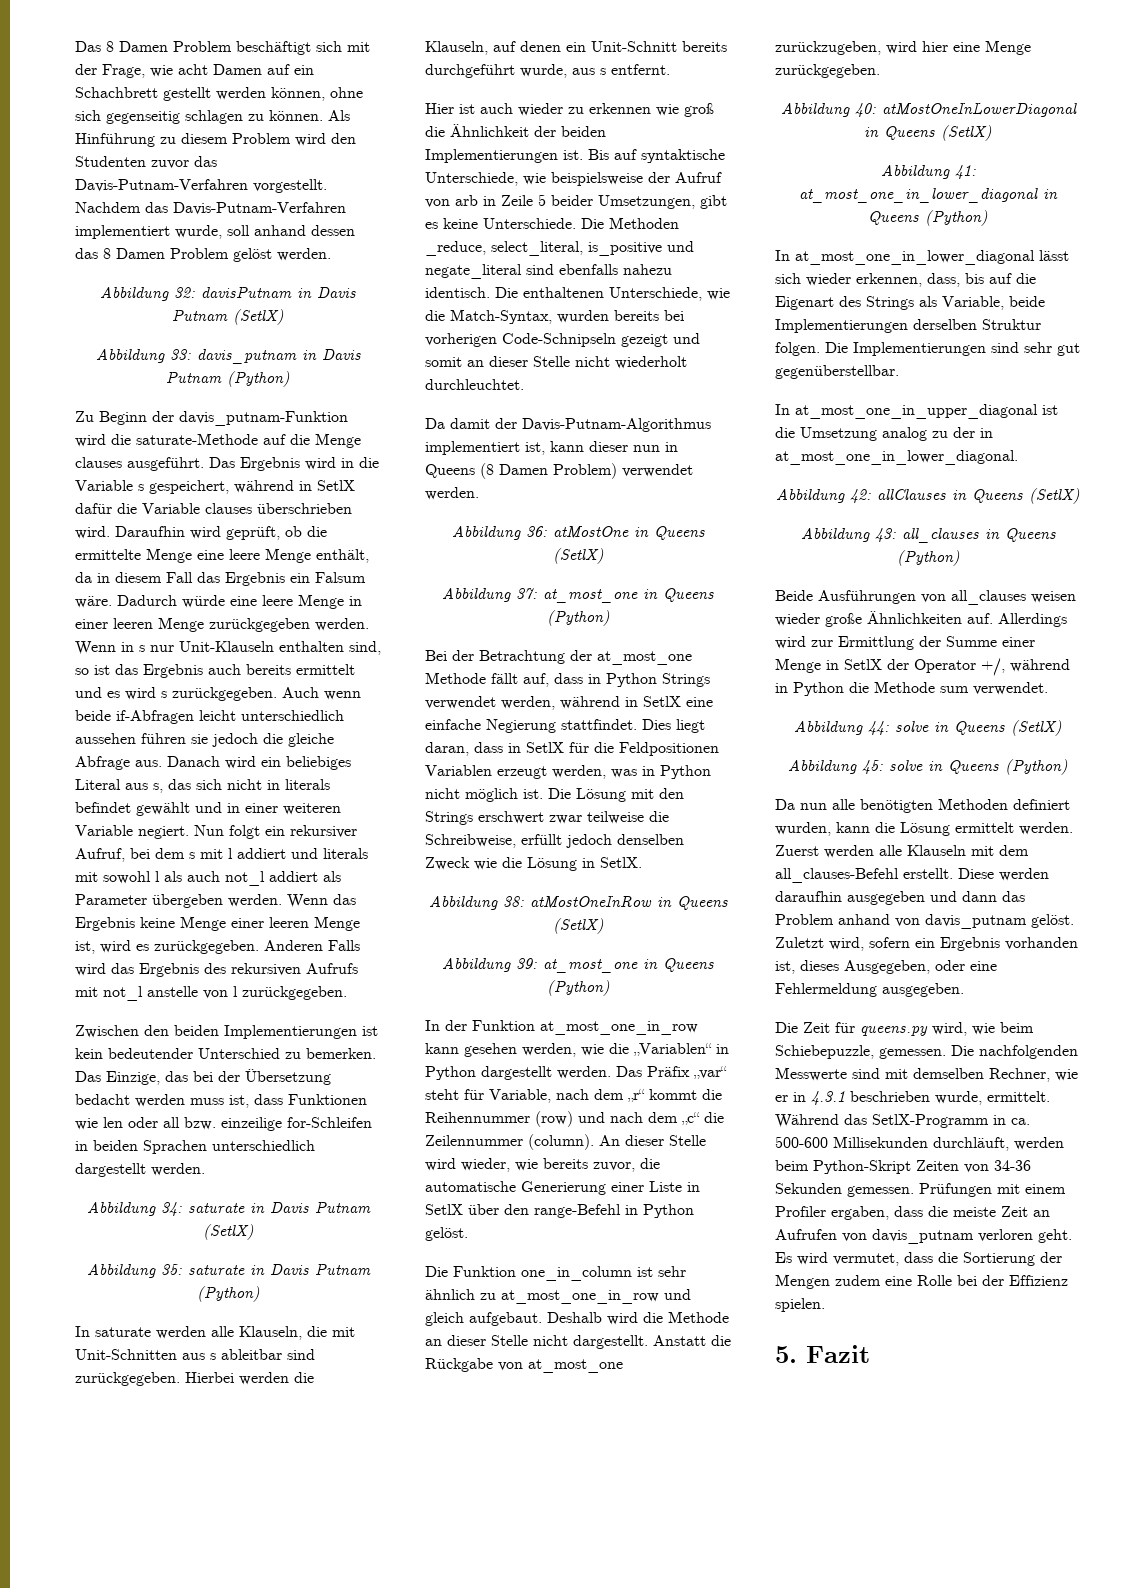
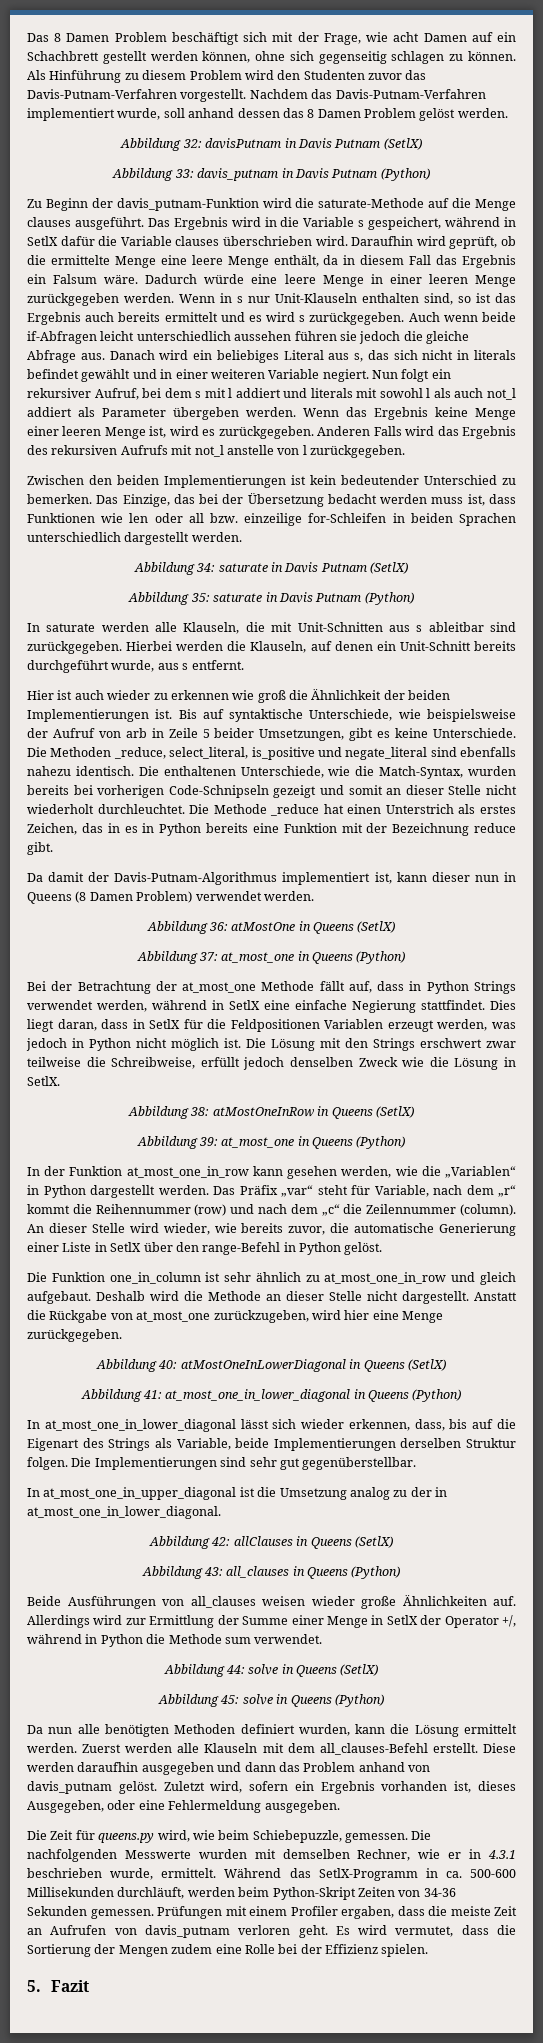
+ Die Methode _reduce hat einen Unterstrich als erstes Zeichen, das in es in Python bereits eine Funktion mit der Bezeichnung reduce gibt.
- Dies liegt daran, dass in SetlX für die Feldpositionen Variablen erzeugt werden, was in Python nicht möglich ist.
+ Dies liegt daran, dass in SetlX für die Feldpositionen Variablen erzeugt werden, was jedoch in Python nicht möglich ist.
- Die nachfolgenden Messwerte sind mit demselben Rechner, wie er in 4.3.1 beschrieben wurde, ermittelt.
+ Die nachfolgenden Messwerte wurden mit demselben Rechner, wie er in 4.3.1 beschrieben wurde, ermittelt.

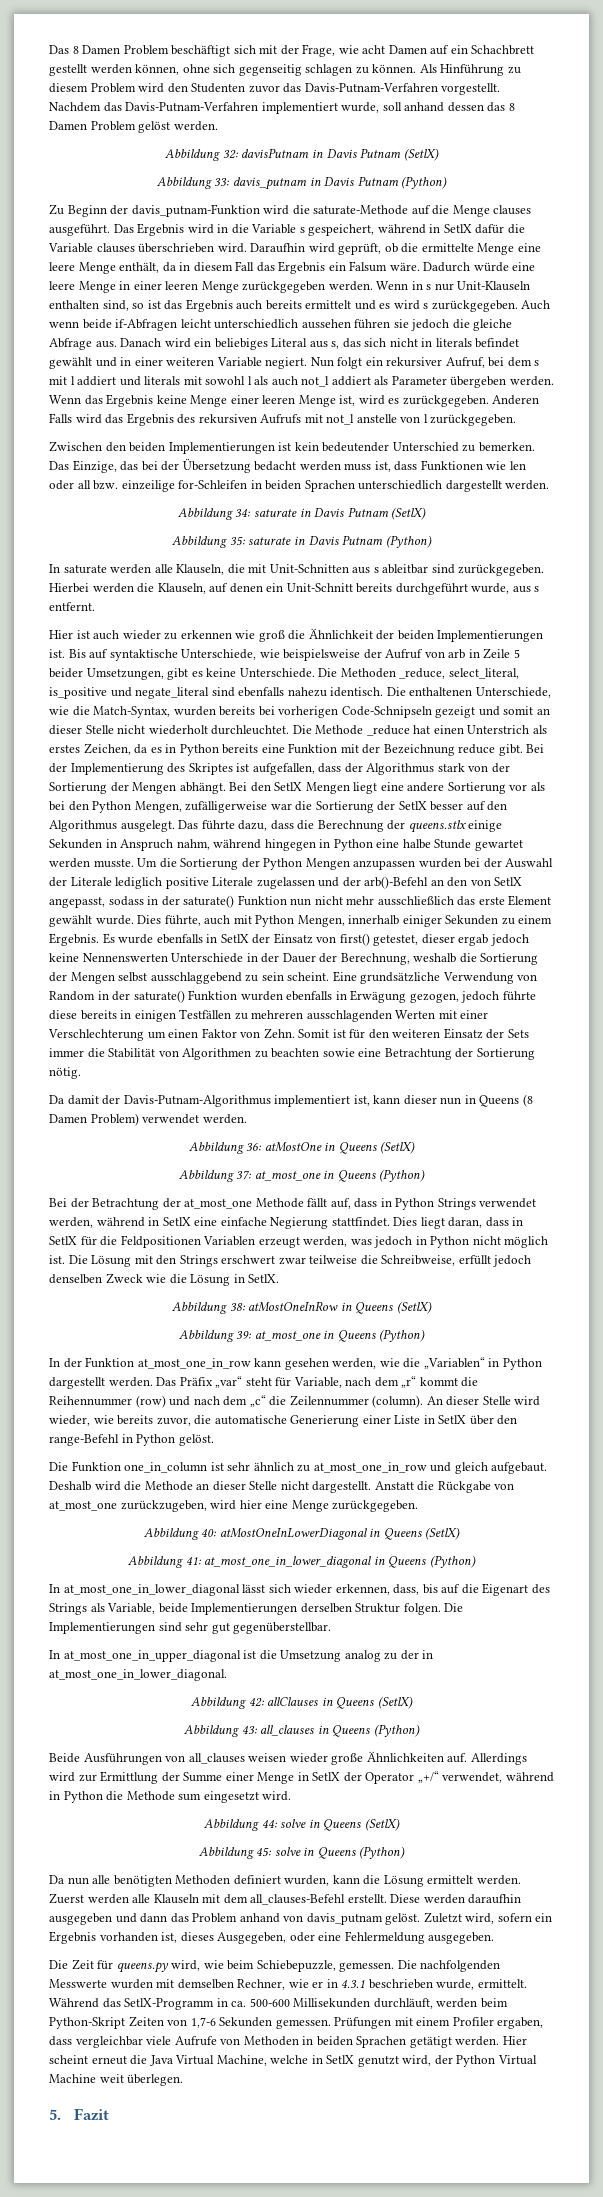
- Die Methode _reduce hat einen Unterstrich als erstes Zeichen, das in es in Python bereits eine Funktion mit der Bezeichnung reduce gibt.
+ Die Methode _reduce hat einen Unterstrich als erstes Zeichen, da es in Python bereits eine Funktion mit der Bezeichnung reduce gibt. Bei der Implementierung des Skriptes ist aufgefallen, dass der Algorithmus stark von der Sortierung der Mengen abhängt. Bei den SetlX Mengen liegt eine andere Sortierung vor als bei den Python Mengen, zufälligerweise war die Sortierung der SetlX besser auf den Algorithmus ausgelegt. Das führte dazu, dass die Berechnung der queens.stlx einige Sekunden in Anspruch nahm, während hingegen in Python eine halbe Stunde gewartet werden musste. Um die Sortierung der Python Mengen anzupassen wurden bei der Auswahl der Literale lediglich positive Literale zugelassen und der arb()-Befehl an den von SetlX angepasst, sodass in der saturate() Funktion nun nicht mehr ausschließlich das erste Element gewählt wurde. Dies führte, auch mit Python Mengen, innerhalb einiger Sekunden zu einem Ergebnis. Es wurde ebenfalls in SetlX der Einsatz von first() getestet, dieser ergab jedoch keine Nennenswerten Unterschiede in der Dauer der Berechnung, weshalb die Sortierung der Mengen selbst ausschlaggebend zu sein scheint. Eine grundsätzliche Verwendung von Random in der saturate() Funktion wurden ebenfalls in Erwägung gezogen, jedoch führte diese bereits in einigen Testfällen zu mehreren ausschlagenden Werten mit einer Verschlechterung um einen Faktor von Zehn. Somit ist für den weiteren Einsatz der Sets immer die Stabilität von Algorithmen zu beachten sowie eine Betrachtung der Sortierung nötig.
- Allerdings wird zur Ermittlung der Summe einer Menge in SetlX der Operator +/, während in Python die Methode sum verwendet.
+ Allerdings wird zur Ermittlung der Summe einer Menge in SetlX der Operator „+/“ verwendet, während in Python die Methode sum eingesetzt wird.
- Während das SetlX-Programm in ca. 500-600 Millisekunden durchläuft, werden beim Python-Skript Zeiten von 34-36 Sekunden gemessen.
+ Während das SetlX-Programm in ca. 500-600 Millisekunden durchläuft, werden beim Python-Skript Zeiten von 1,7-6 Sekunden gemessen.
- Prüfungen mit einem Profiler ergaben, dass die meiste Zeit an Aufrufen von davis_putnam verloren geht. Es wird vermutet, dass die Sortierung der Mengen zudem eine Rolle bei der Effizienz spielen.
+ Prüfungen mit einem Profiler ergaben, dass vergleichbar viele Aufrufe von Methoden in beiden Sprachen getätigt werden. Hier scheint erneut die Java Virtual Machine, welche in SetlX genutzt wird, der Python Virtual Machine weit überlegen.

